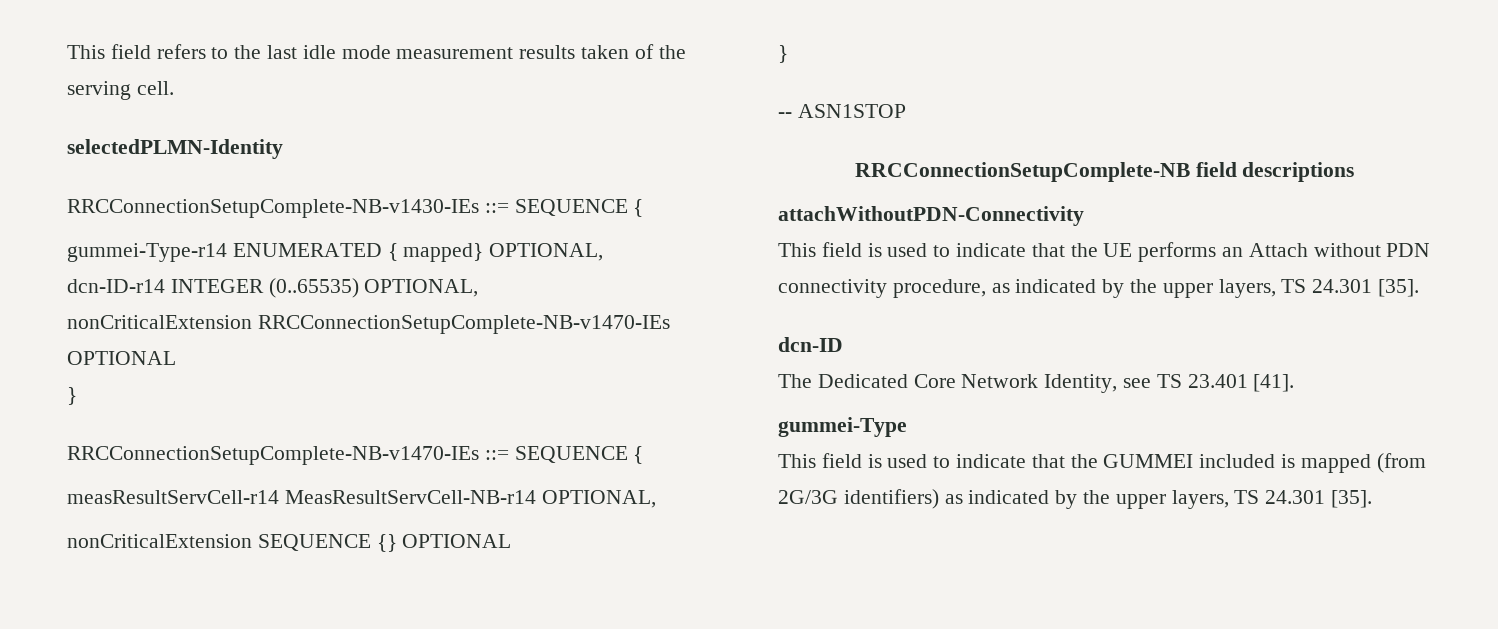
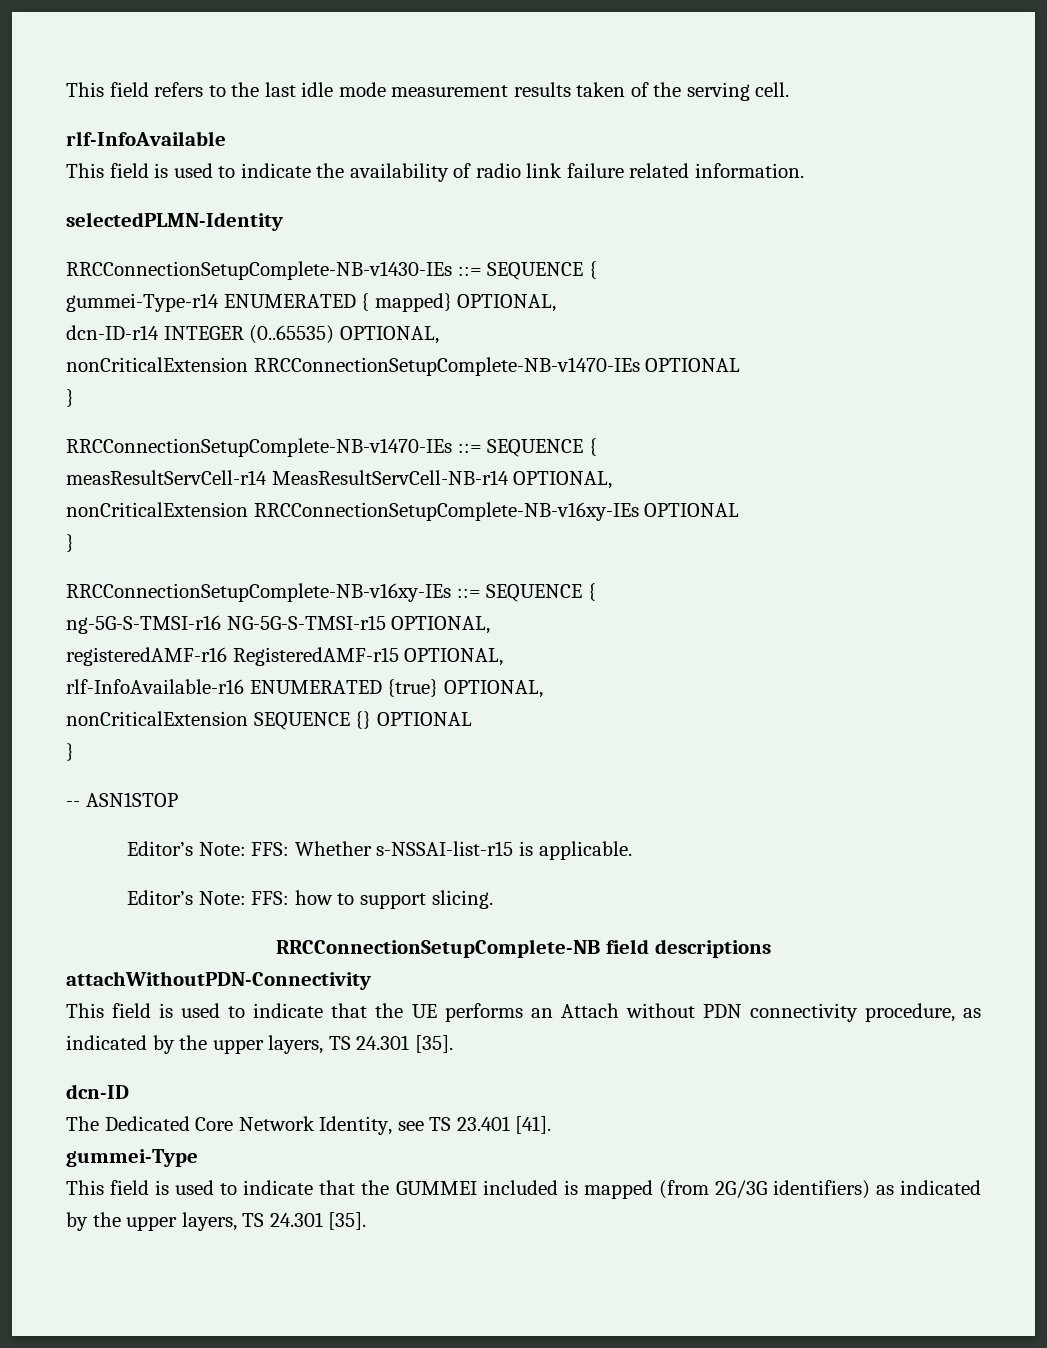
+ rlf-InfoAvailable
+ This field is used to indicate the availability of radio link failure related information.
+ nonCriticalExtension RRCConnectionSetupComplete-NB-v16xy-IEs OPTIONAL
+ }
+ RRCConnectionSetupComplete-NB-v16xy-IEs ::= SEQUENCE {
+ ng-5G-S-TMSI-r16 NG-5G-S-TMSI-r15 OPTIONAL,
+ registeredAMF-r16 RegisteredAMF-r15 OPTIONAL,
+ rlf-InfoAvailable-r16 ENUMERATED {true} OPTIONAL,
+ Editor’s Note: FFS: Whether s-NSSAI-list-r15 is applicable.
+ Editor’s Note: FFS: how to support slicing.

